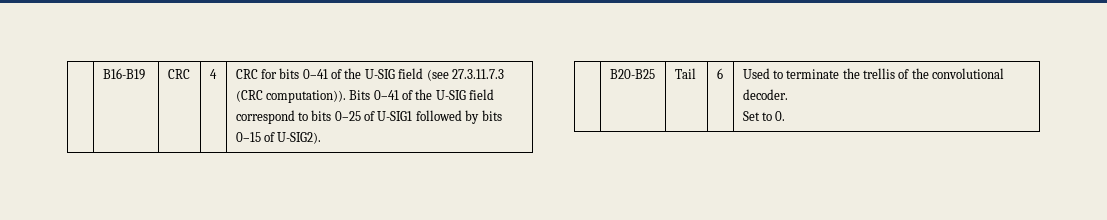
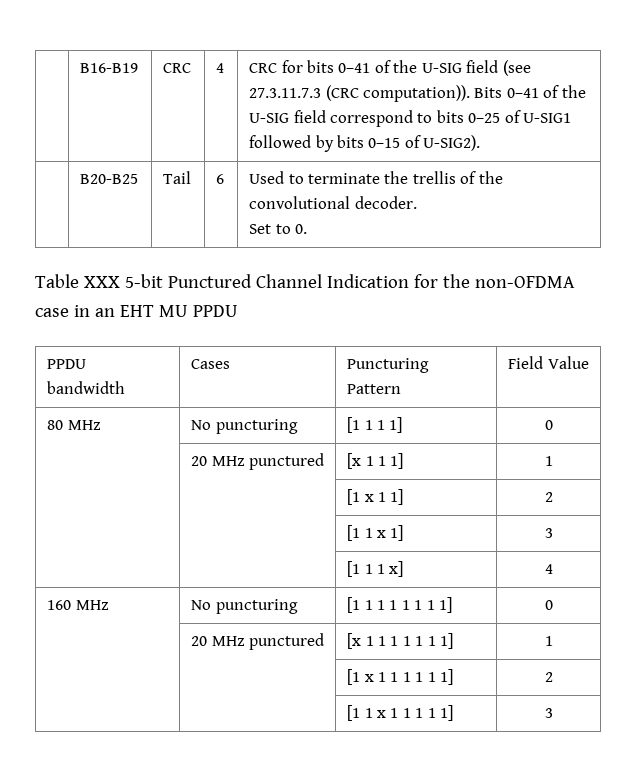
+ Table XXX 5-bit Punctured Channel Indication for the non-OFDMA case in an EHT MU PPDU
+ PPDU bandwidth | Cases | Puncturing Pattern | Field Value
+ 80 MHz | No puncturing | [1 1 1 1] | 0
+ | 20 MHz punctured | [x 1 1 1] | 1
+ | | [1 x 1 1] | 2
+ | | [1 1 x 1] | 3
+ | | [1 1 1 x] | 4
+ 160 MHz | No puncturing | [1 1 1 1 1 1 1 1] | 0
+ | 20 MHz punctured | [x 1 1 1 1 1 1 1] | 1
+ | | [1 x 1 1 1 1 1 1] | 2
+ | | [1 1 x 1 1 1 1 1] | 3

